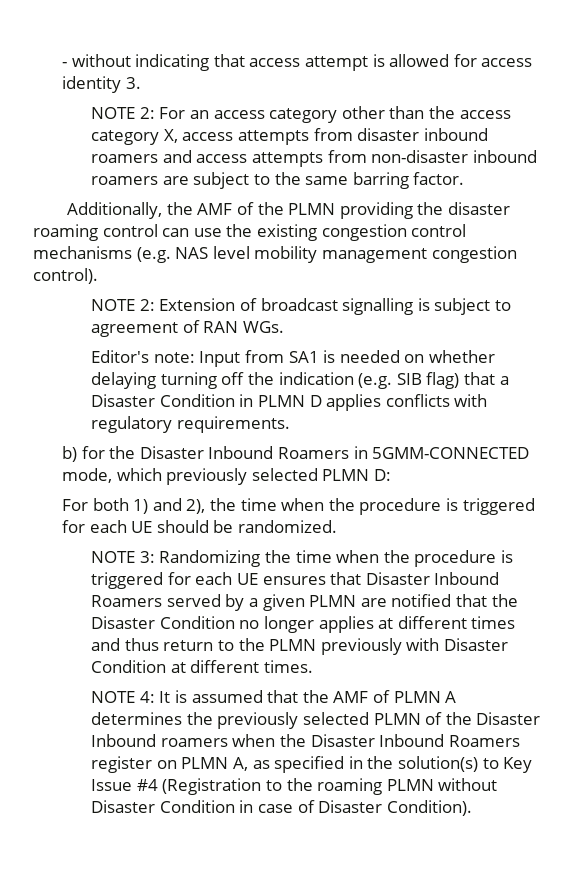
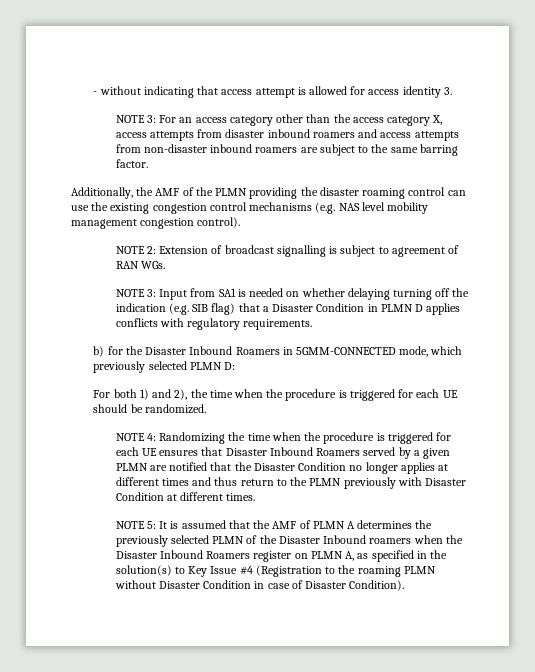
- NOTE 2: For an access category other than the access category X, access attempts from disaster inbound roamers and access attempts from non-disaster inbound roamers are subject to the same barring factor.
+ NOTE 3: For an access category other than the access category X, access attempts from disaster inbound roamers and access attempts from non-disaster inbound roamers are subject to the same barring factor.
- Editor's note: Input from SA1 is needed on whether delaying turning off the indication (e.g. SIB flag) that a Disaster Condition in PLMN D applies conflicts with regulatory requirements.
+ NOTE 3: Input from SA1 is needed on whether delaying turning off the indication (e.g. SIB flag) that a Disaster Condition in PLMN D applies conflicts with regulatory requirements.
- NOTE 3: Randomizing the time when the procedure is triggered for each UE ensures that Disaster Inbound Roamers served by a given PLMN are notified that the Disaster Condition no longer applies at different times and thus return to the PLMN previously with Disaster Condition at different times.
+ NOTE 4: Randomizing the time when the procedure is triggered for each UE ensures that Disaster Inbound Roamers served by a given PLMN are notified that the Disaster Condition no longer applies at different times and thus return to the PLMN previously with Disaster Condition at different times.
- NOTE 4: It is assumed that the AMF of PLMN A determines the previously selected PLMN of the Disaster Inbound roamers when the Disaster Inbound Roamers register on PLMN A, as specified in the solution(s) to Key Issue #4 (Registration to the roaming PLMN without Disaster Condition in case of Disaster Condition).
+ NOTE 5: It is assumed that the AMF of PLMN A determines the previously selected PLMN of the Disaster Inbound roamers when the Disaster Inbound Roamers register on PLMN A, as specified in the solution(s) to Key Issue #4 (Registration to the roaming PLMN without Disaster Condition in case of Disaster Condition).

